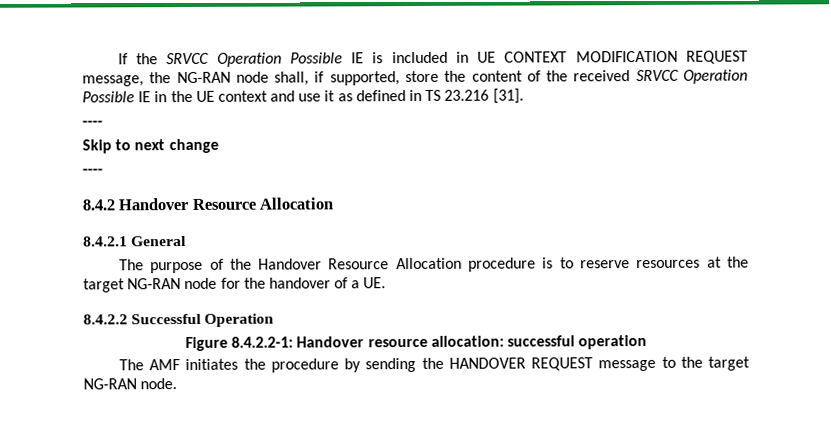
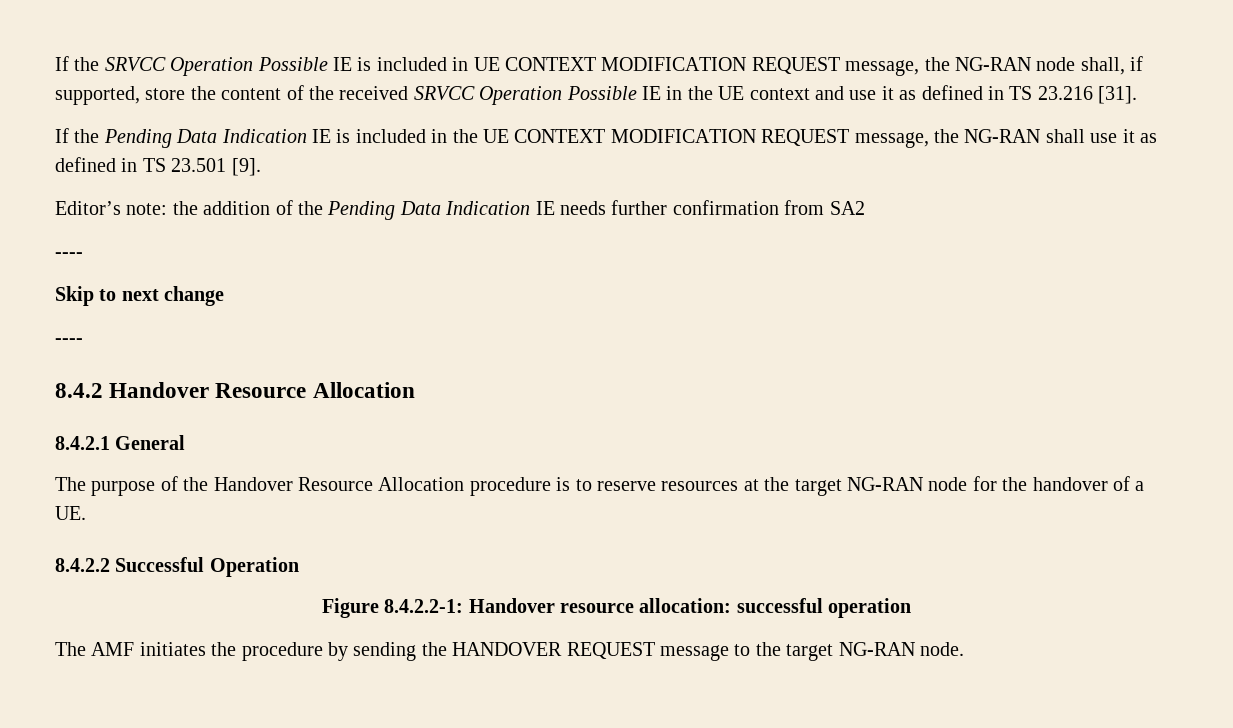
+ If the Pending Data Indication IE is included in the UE CONTEXT MODIFICATION REQUEST message, the NG-RAN shall use it as defined in TS 23.501 [9].
+ Editor’s note: the addition of the Pending Data Indication IE needs further confirmation from SA2

